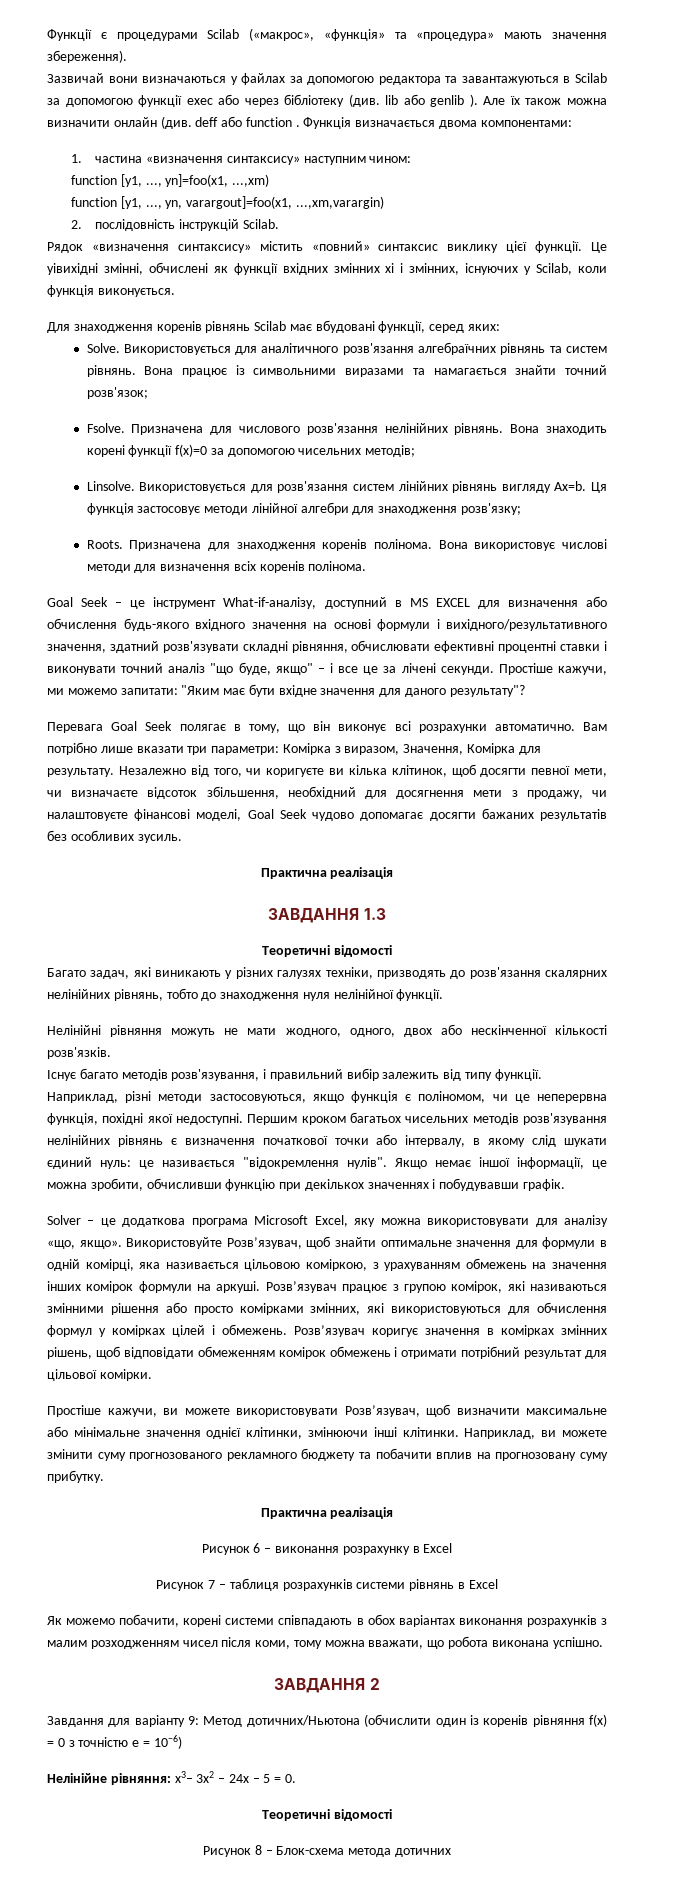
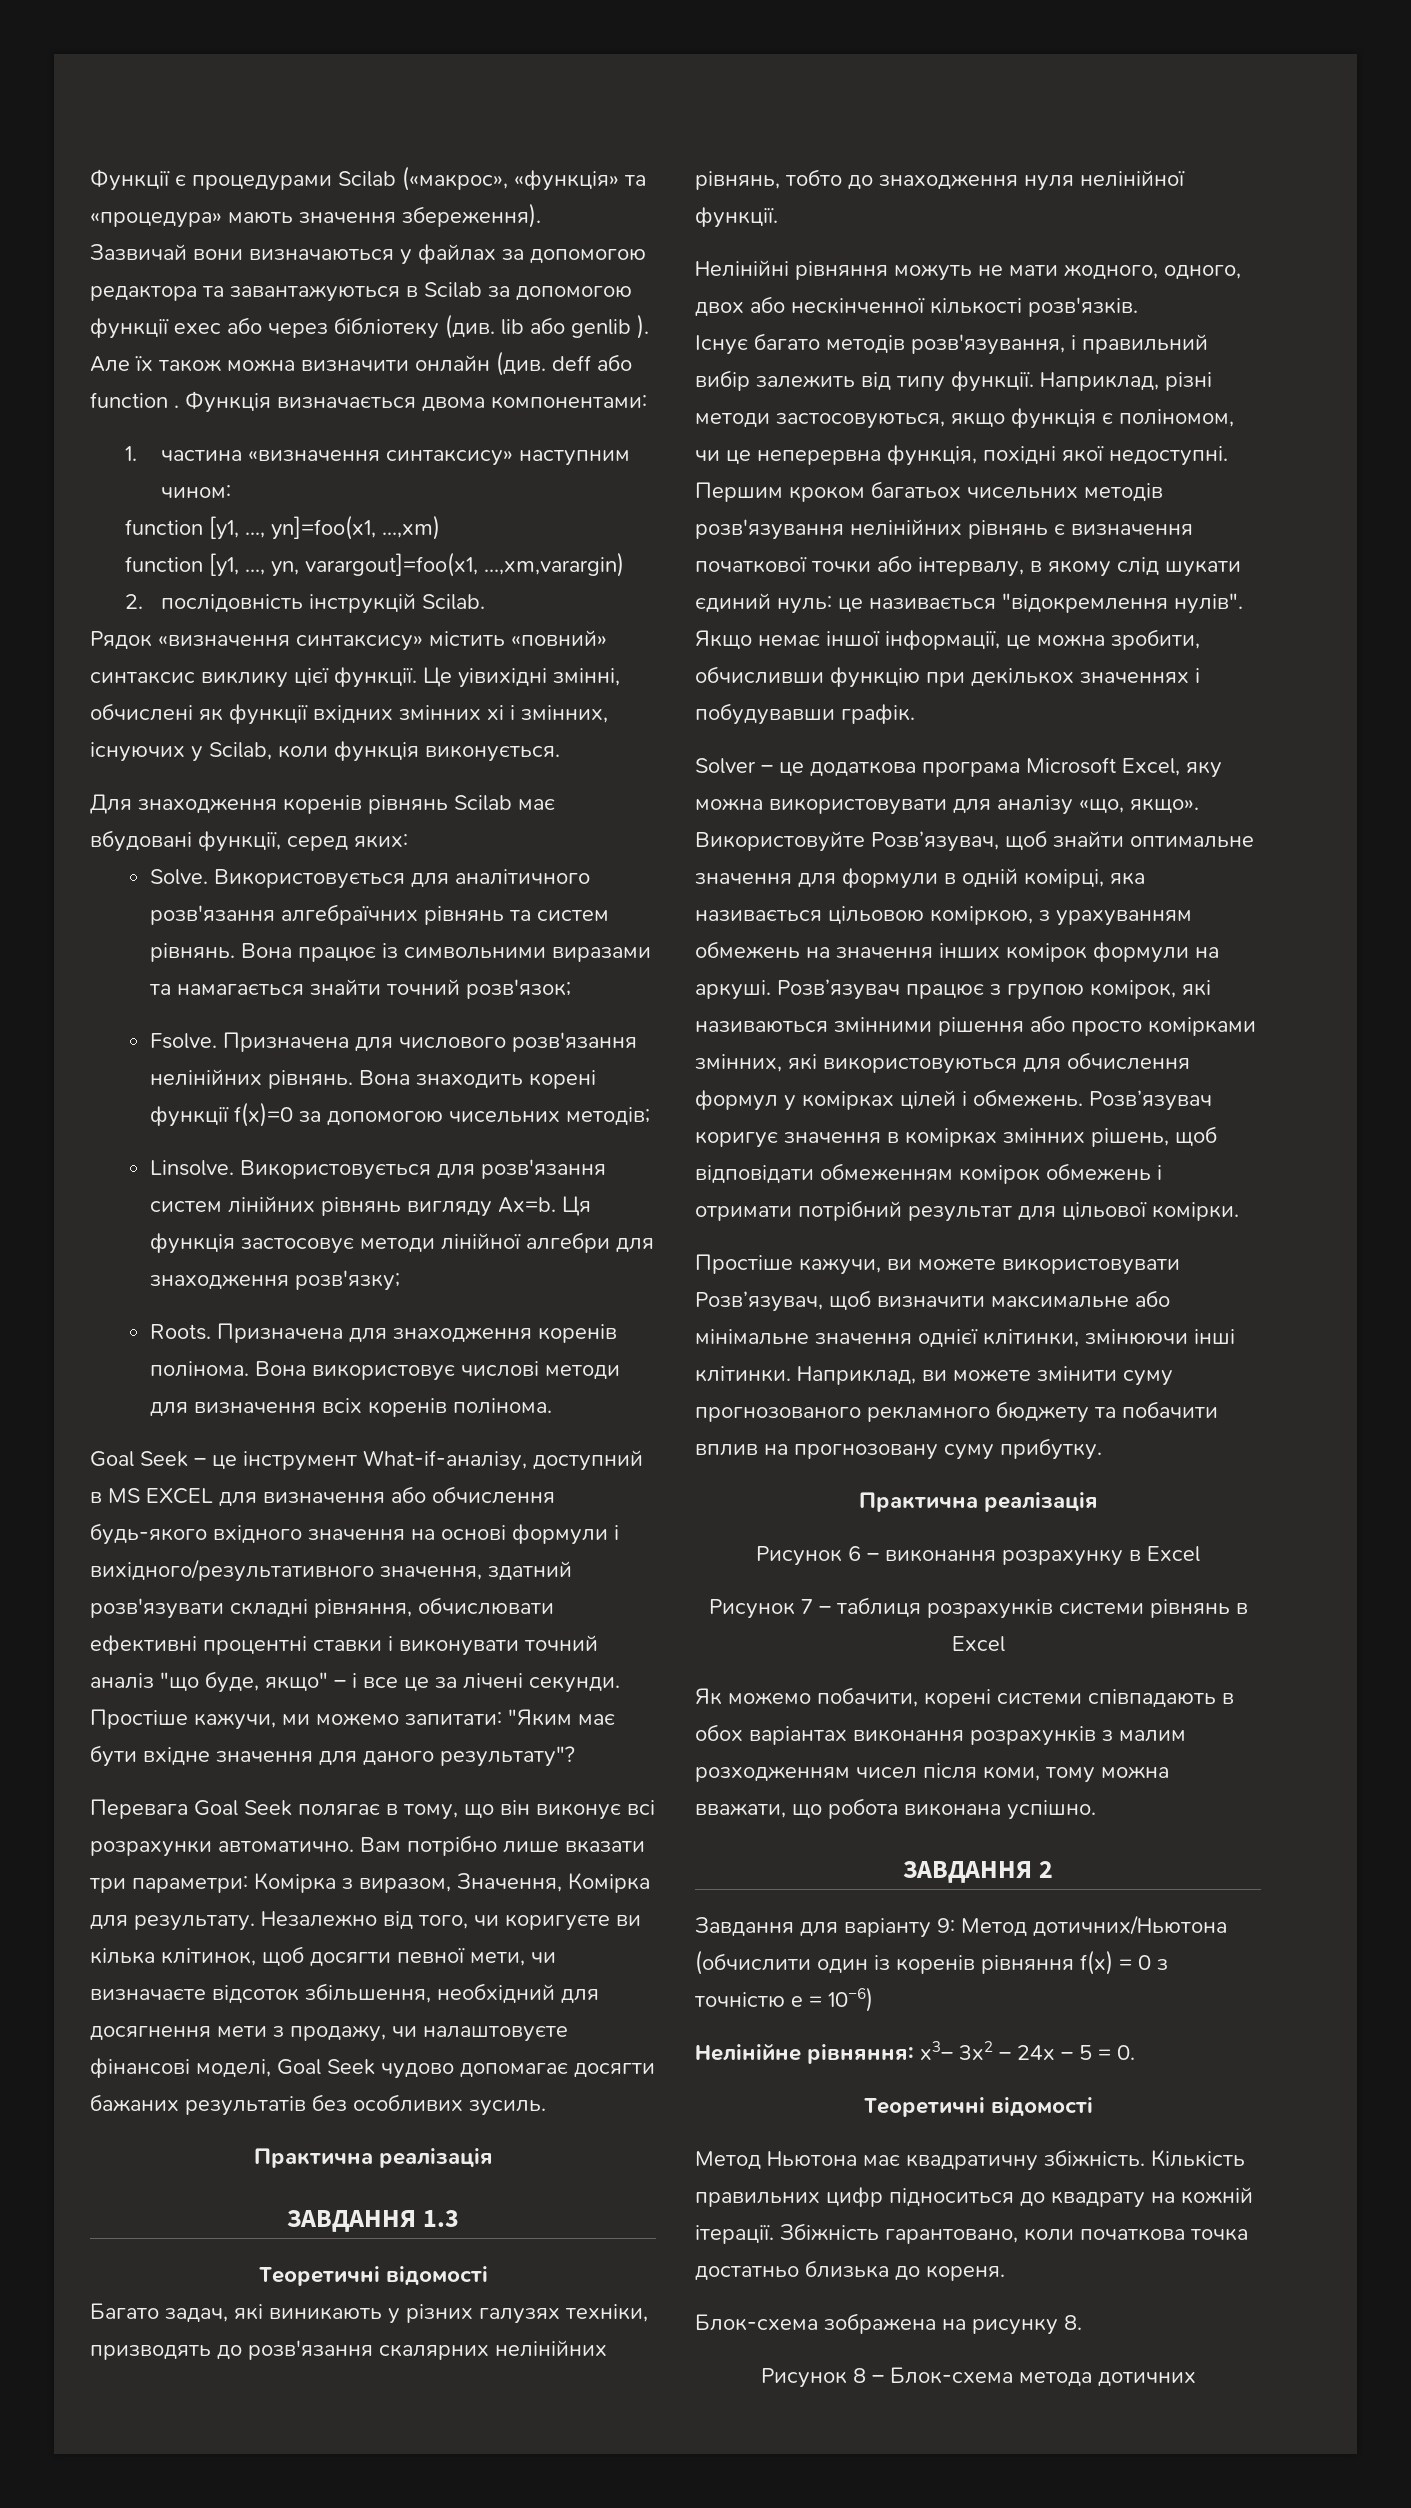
+ Метод Ньютона має квадратичну збіжність. Кількість правильних цифр підноситься до квадрату на кожній ітерації. Збіжність гарантовано, коли початкова точка достатньо близька до кореня.
+ Блок-схема зображена на рисунку 8.

